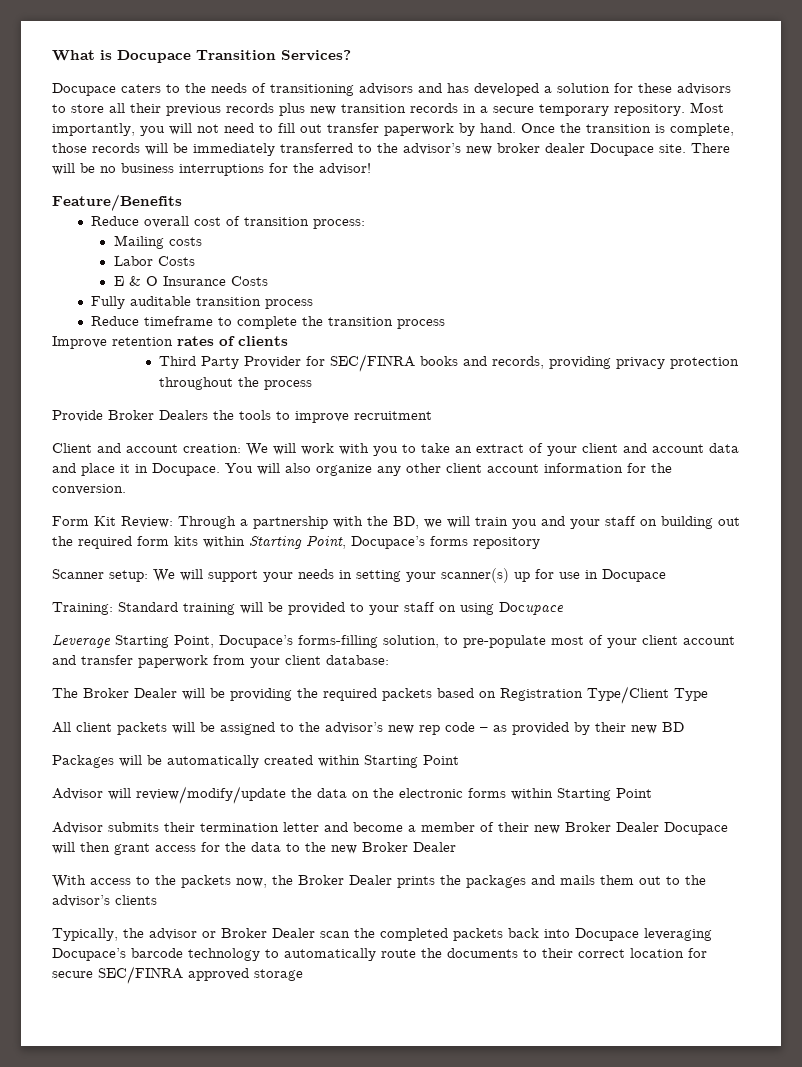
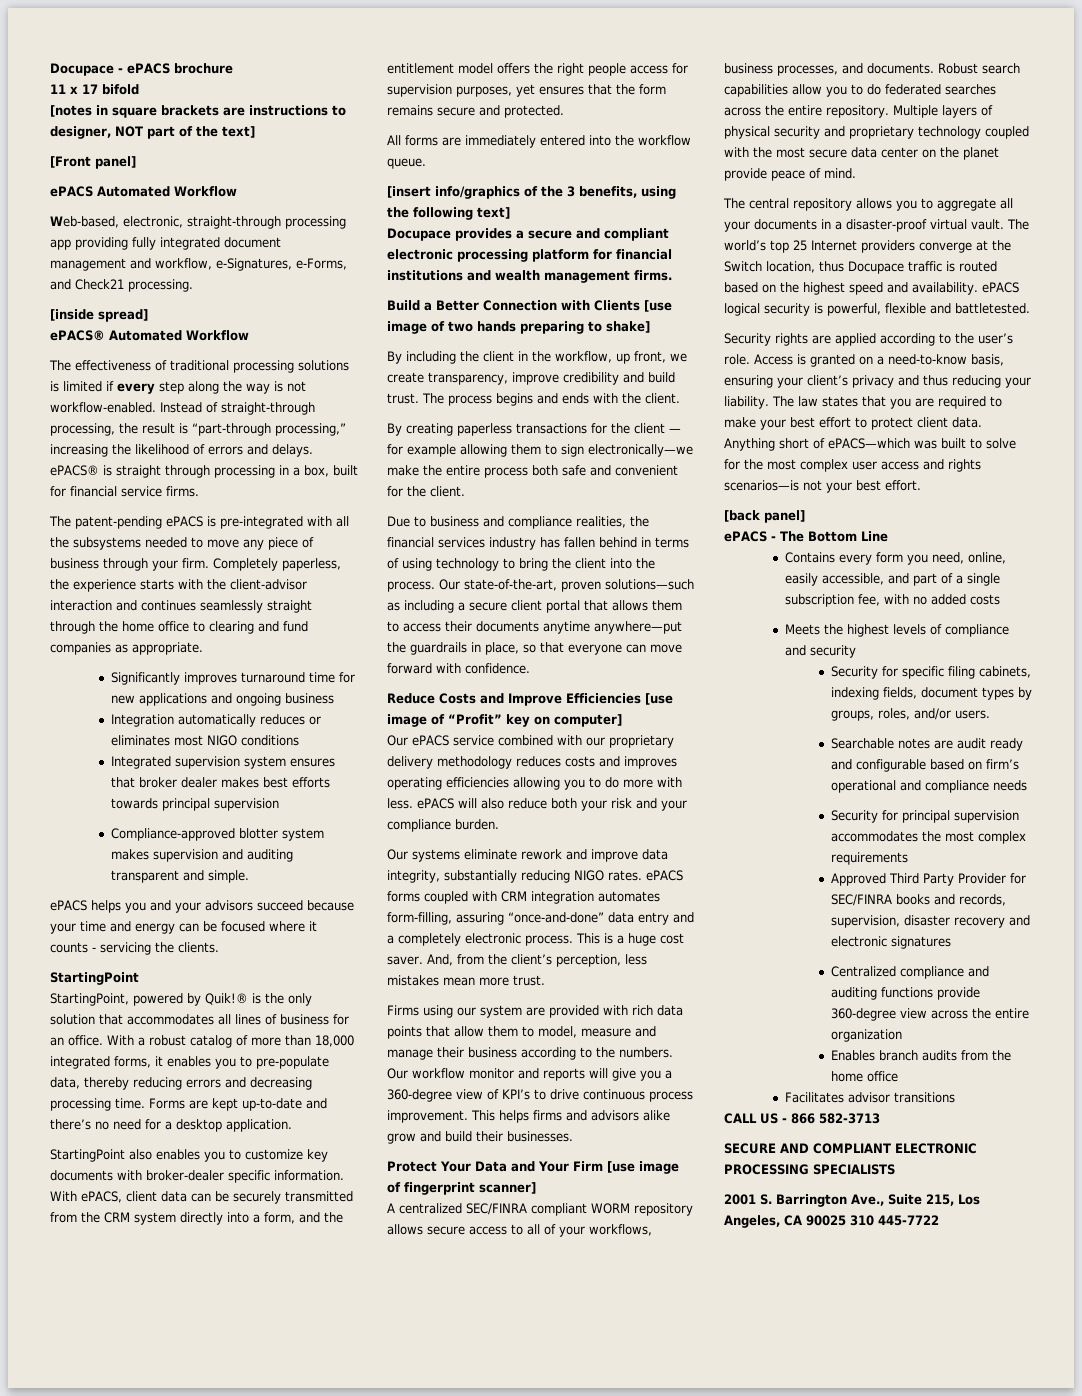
- What is Docupace Transition Services?
- Docupace caters to the needs of transitioning advisors and has developed a solution for these advisors to store all their previous records plus new transition records in a secure temporary repository. Most importantly, you will not need to fill out transfer paperwork by hand. Once the transition is complete, those records will be immediately transferred to the advisor’s new broker dealer Docupace site. There will be no business interruptions for the advisor!
- Feature/Benefits
- Reduce overall cost of transition process:
- Mailing costs
- Labor Costs
- E & O Insurance Costs
- Fully auditable transition process
- Reduce timeframe to complete the transition process
- Improve retention rates of clients
- Third Party Provider for SEC/FINRA books and records, providing privacy protection throughout the process
- Provide Broker Dealers the tools to improve recruitment
- Client and account creation: We will work with you to take an extract of your client and account data and place it in Docupace. You will also organize any other client account information for the conversion.
- Form Kit Review: Through a partnership with the BD, we will train you and your staff on building out the required form kits within Starting Point, Docupace’s forms repository
- Scanner setup: We will support your needs in setting your scanner(s) up for use in Docupace
- Training: Standard training will be provided to your staff on using Docupace
- Leverage Starting Point, Docupace’s forms-filling solution, to pre-populate most of your client account and transfer paperwork from your client database:
- The Broker Dealer will be providing the required packets based on Registration Type/Client Type
- All client packets will be assigned to the advisor’s new rep code – as provided by their new BD
- Packages will be automatically created within Starting Point
- Advisor will review/modify/update the data on the electronic forms within Starting Point
- Advisor submits their termination letter and become a member of their new Broker Dealer Docupace will then grant access for the data to the new Broker Dealer
- With access to the packets now, the Broker Dealer prints the packages and mails them out to the advisor’s clients
- Typically, the advisor or Broker Dealer scan the completed packets back into Docupace leveraging Docupace’s barcode technology to automatically route the documents to their correct location for secure SEC/FINRA approved storage
+ Docupace - ePACS brochure
+ 11 x 17 bifold
+ [notes in square brackets are instructions to designer, NOT part of the text]
+ [Front panel]
+ ePACS Automated Workflow
+ Web-based, electronic, straight-through processing app providing fully integrated document management and workflow, e-Signatures, e-Forms, and Check21 processing.
+ [inside spread]
+ ePACS® Automated Workflow
+ The effectiveness of traditional processing solutions is limited if every step along the way is not workflow-enabled. Instead of straight-through processing, the result is “part-through processing,” increasing the likelihood of errors and delays. ePACS® is straight through processing in a box, built for financial service firms.
+ The patent-pending ePACS is pre-integrated with all the subsystems needed to move any piece of business through your firm. Completely paperless, the experience starts with the client-advisor interaction and continues seamlessly straight through the home office to clearing and fund companies as appropriate.
+ Significantly improves turnaround time for new applications and ongoing business
+ Integration automatically reduces or eliminates most NIGO conditions
+ Integrated supervision system ensures that broker dealer makes best efforts towards principal supervision
+ Compliance-approved blotter system makes supervision and auditing transparent and simple.
+ ePACS helps you and your advisors succeed because your time and energy can be focused where it counts - servicing the clients.
+ StartingPoint
+ StartingPoint, powered by Quik!® is the only solution that accommodates all lines of business for an office. With a robust catalog of more than 18,000 integrated forms, it enables you to pre-populate data, thereby reducing errors and decreasing processing time. Forms are kept up-to-date and there’s no need for a desktop application.
+ StartingPoint also enables you to customize key documents with broker-dealer specific information. With ePACS, client data can be securely transmitted from the CRM system directly into a form, and the entitlement model offers the right people access for supervision purposes, yet ensures that the form remains secure and protected.
+ All forms are immediately entered into the workflow queue.
+ [insert info/graphics of the 3 benefits, using the following text]
+ Docupace provides a secure and compliant electronic processing platform for financial institutions and wealth management firms.
+ Build a Better Connection with Clients [use image of two hands preparing to shake]
+ By including the client in the workflow, up front, we create transparency, improve credibility and build trust. The process begins and ends with the client.
+ By creating paperless transactions for the client — for example allowing them to sign electronically—we make the entire process both safe and convenient for the client.
+ Due to business and compliance realities, the financial services industry has fallen behind in terms of using technology to bring the client into the process. Our state-of-the-art, proven solutions—such as including a secure client portal that allows them to access their documents anytime anywhere—put the guardrails in place, so that everyone can move forward with confidence.
+ Reduce Costs and Improve Efficiencies [use image of “Profit” key on computer]
+ Our ePACS service combined with our proprietary delivery methodology reduces costs and improves operating efficiencies allowing you to do more with less. ePACS will also reduce both your risk and your compliance burden.
+ Our systems eliminate rework and improve data integrity, substantially reducing NIGO rates. ePACS forms coupled with CRM integration automates form-filling, assuring “once-and-done” data entry and a completely electronic process. This is a huge cost saver. And, from the client’s perception, less mistakes mean more trust.
+ Firms using our system are provided with rich data points that allow them to model, measure and manage their business according to the numbers. Our workflow monitor and reports will give you a 360-degree view of KPI’s to drive continuous process improvement. This helps firms and advisors alike grow and build their businesses.
+ Protect Your Data and Your Firm [use image of fingerprint scanner]
+ A centralized SEC/FINRA compliant WORM repository allows secure access to all of your workflows, business processes, and documents. Robust search capabilities allow you to do federated searches across the entire repository. Multiple layers of physical security and proprietary technology coupled with the most secure data center on the planet provide peace of mind.
+ The central repository allows you to aggregate all your documents in a disaster-proof virtual vault. The world’s top 25 Internet providers converge at the Switch location, thus Docupace traffic is routed based on the highest speed and availability. ePACS logical security is powerful, flexible and battletested.
+ Security rights are applied according to the user’s role. Access is granted on a need-to-know basis, ensuring your client’s privacy and thus reducing your liability. The law states that you are required to make your best effort to protect client data. Anything short of ePACS—which was built to solve for the most complex user access and rights scenarios—is not your best effort.
+ [back panel]
+ ePACS - The Bottom Line
+ Contains every form you need, online, easily accessible, and part of a single subscription fee, with no added costs
+ Meets the highest levels of compliance and security
+ Security for specific filing cabinets, indexing fields, document types by groups, roles, and/or users.
+ Searchable notes are audit ready and configurable based on firm’s operational and compliance needs
+ Security for principal supervision accommodates the most complex requirements
+ Approved Third Party Provider for SEC/FINRA books and records, supervision, disaster recovery and electronic signatures
+ Centralized compliance and auditing functions provide 360-degree view across the entire organization
+ Enables branch audits from the home office
+ Facilitates advisor transitions
+ CALL US - 866 582-3713
+ SECURE AND COMPLIANT ELECTRONIC PROCESSING SPECIALISTS
+ 2001 S. Barrington Ave., Suite 215, Los Angeles, CA 90025 310 445-7722

